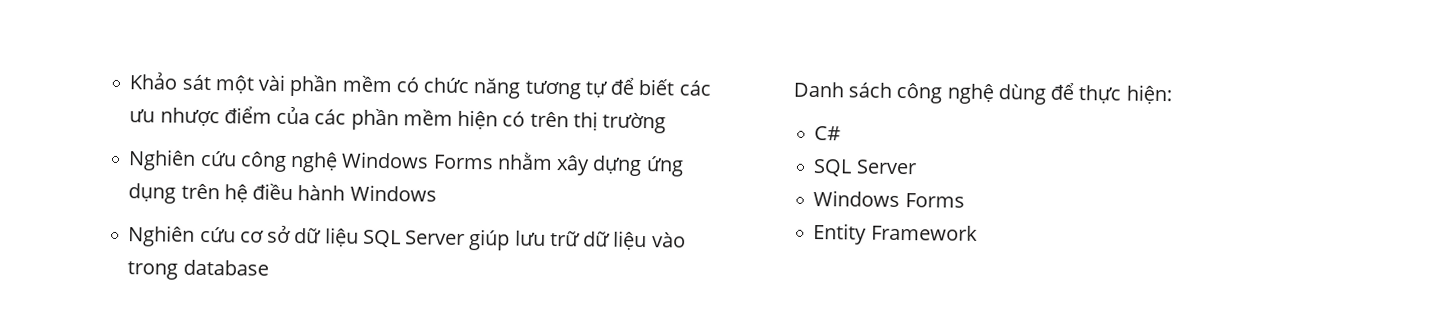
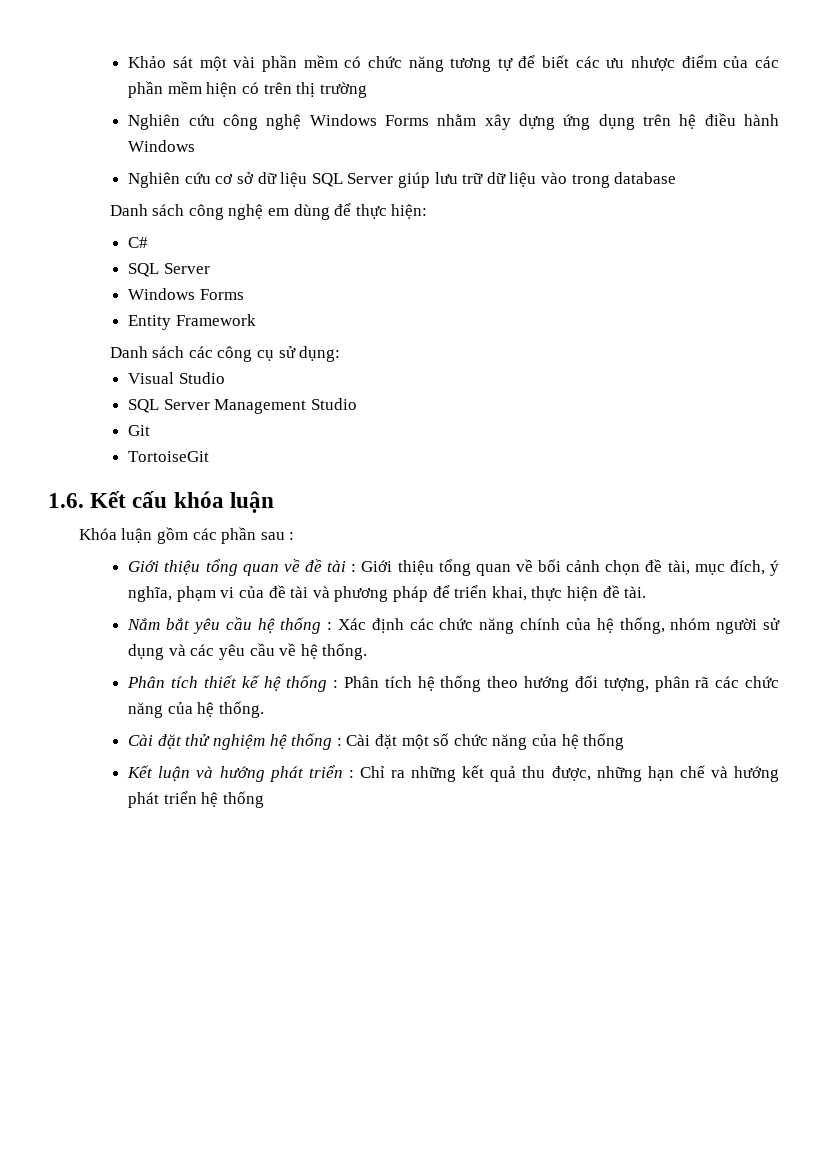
- Danh sách công nghệ dùng để thực hiện:
+ Danh sách công nghệ em dùng để thực hiện:
+ Danh sách các công cụ sử dụng:
+ Visual Studio
+ SQL Server Management Studio
+ Git
+ TortoiseGit
+ 1.6. Kết cấu khóa luận
+ Khóa luận gồm các phần sau :
+ Giới thiệu tổng quan về đề tài : Giới thiệu tổng quan về bối cảnh chọn đề tài, mục đích, ý nghĩa, phạm vi của đề tài và phương pháp để triển khai, thực hiện đề tài.
+ Nắm bắt yêu cầu hệ thống : Xác định các chức năng chính của hệ thống, nhóm người sử dụng và các yêu cầu về hệ thống.
+ Phân tích thiết kế hệ thống : Phân tích hệ thống theo hướng đối tượng, phân rã các chức năng của hệ thống.
+ Cài đặt thử nghiệm hệ thống : Cài đặt một số chức năng của hệ thống
+ Kết luận và hướng phát triển : Chỉ ra những kết quả thu được, những hạn chế và hướng phát triển hệ thống

